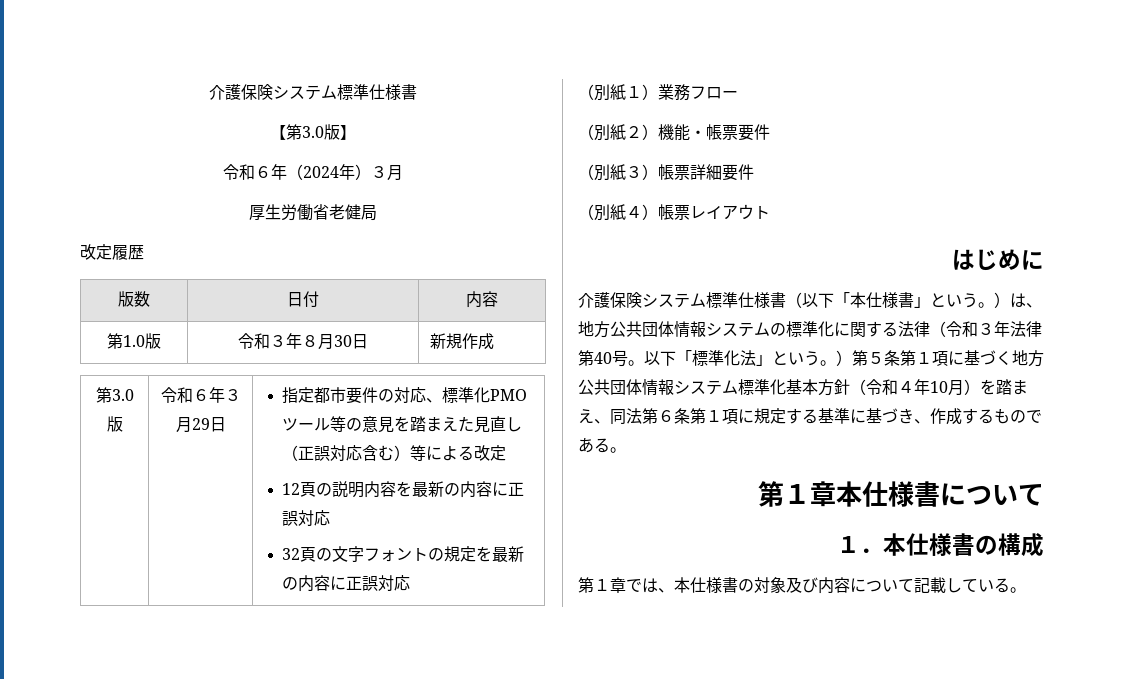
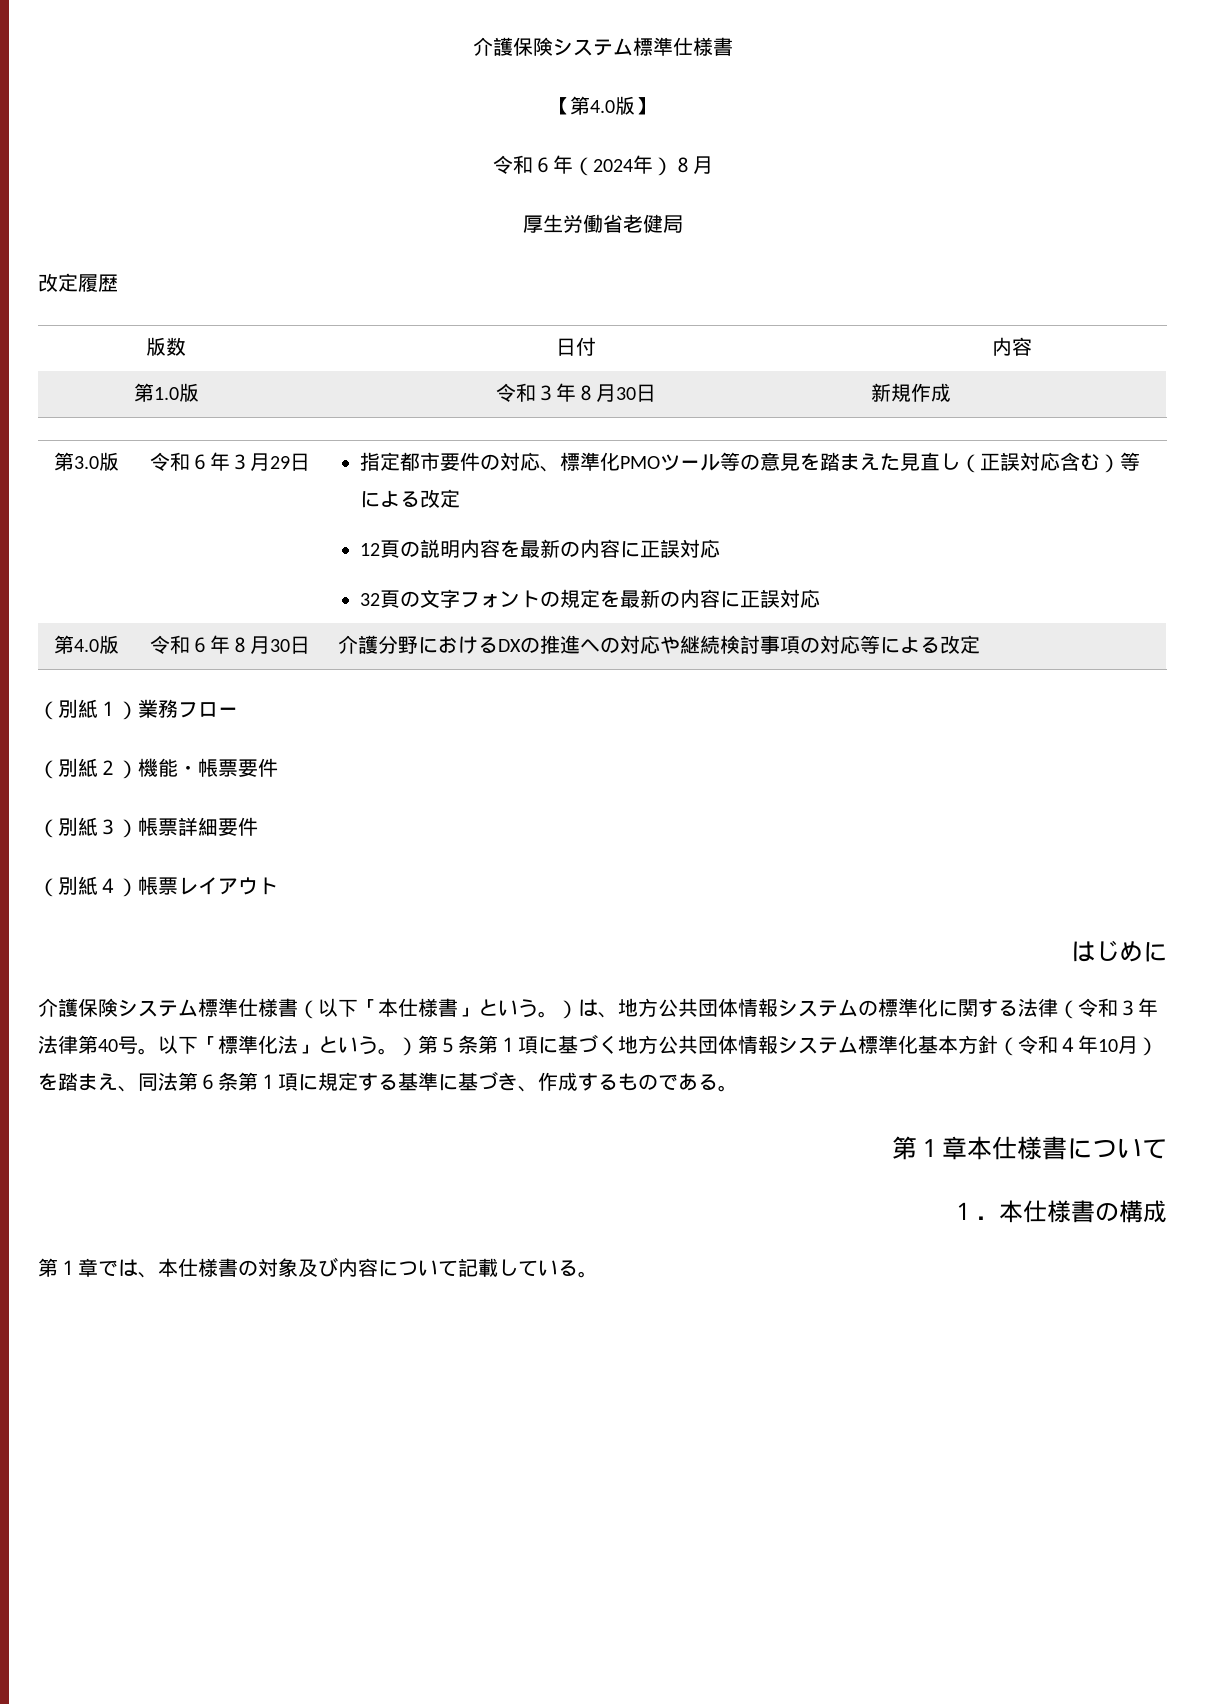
- 【第3.0版】
+ 【第4.0版】
- 令和６年（2024年）３月
+ 令和６年（2024年）８月
+ 第4.0版 | 令和６年８月30日 | 介護分野におけるDXの推進への対応や継続検討事項の対応等による改定

